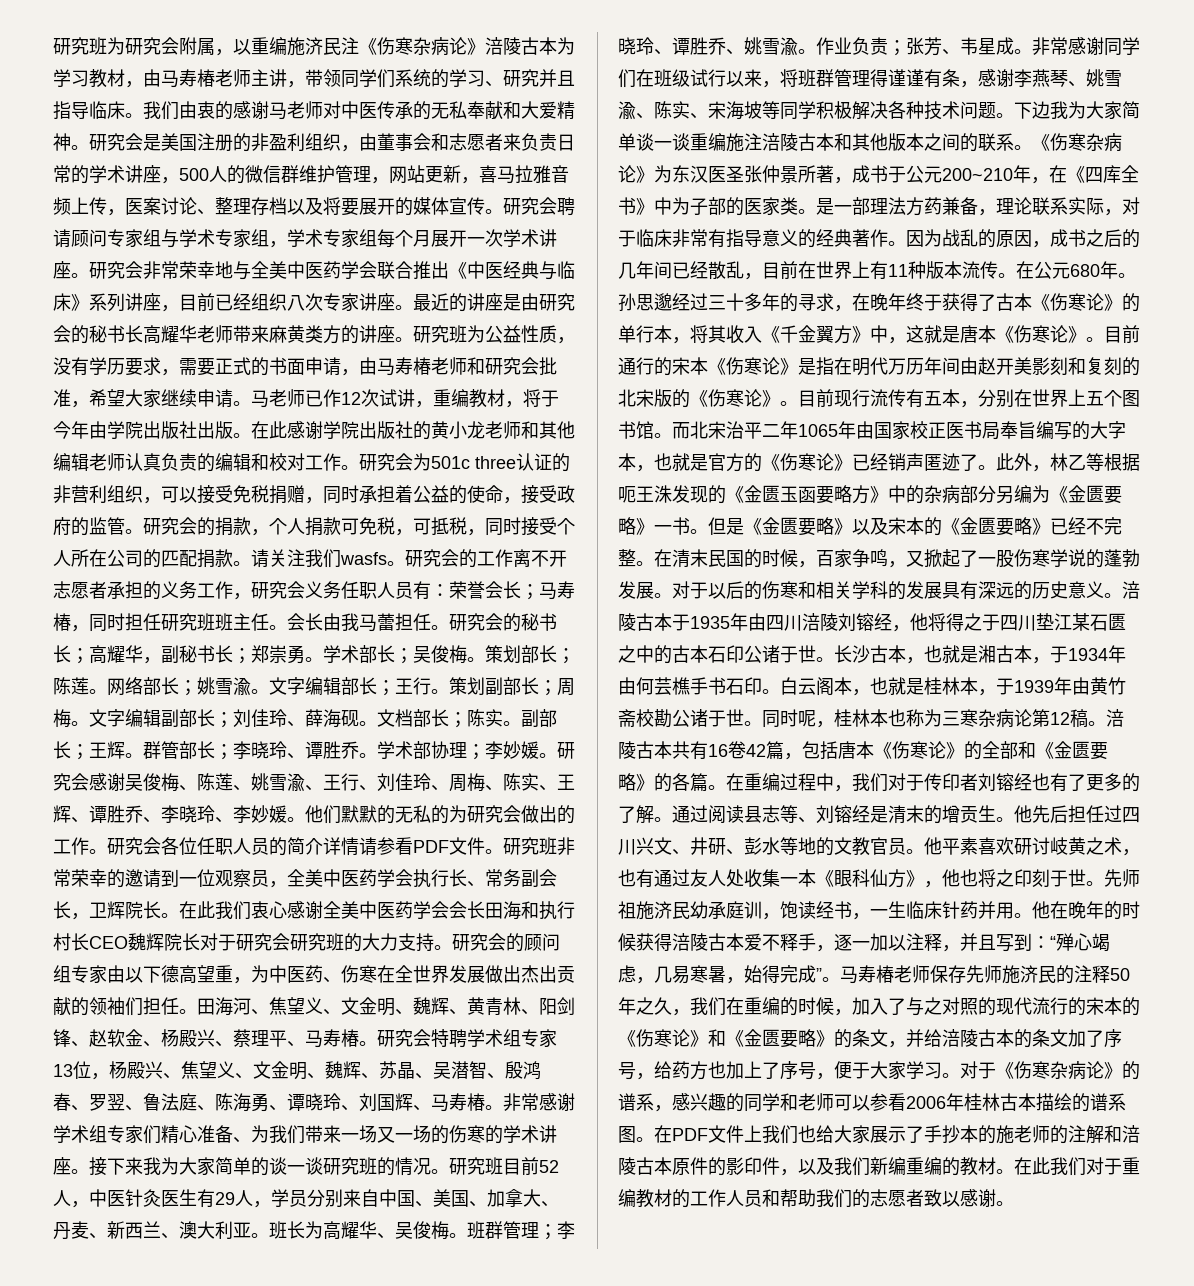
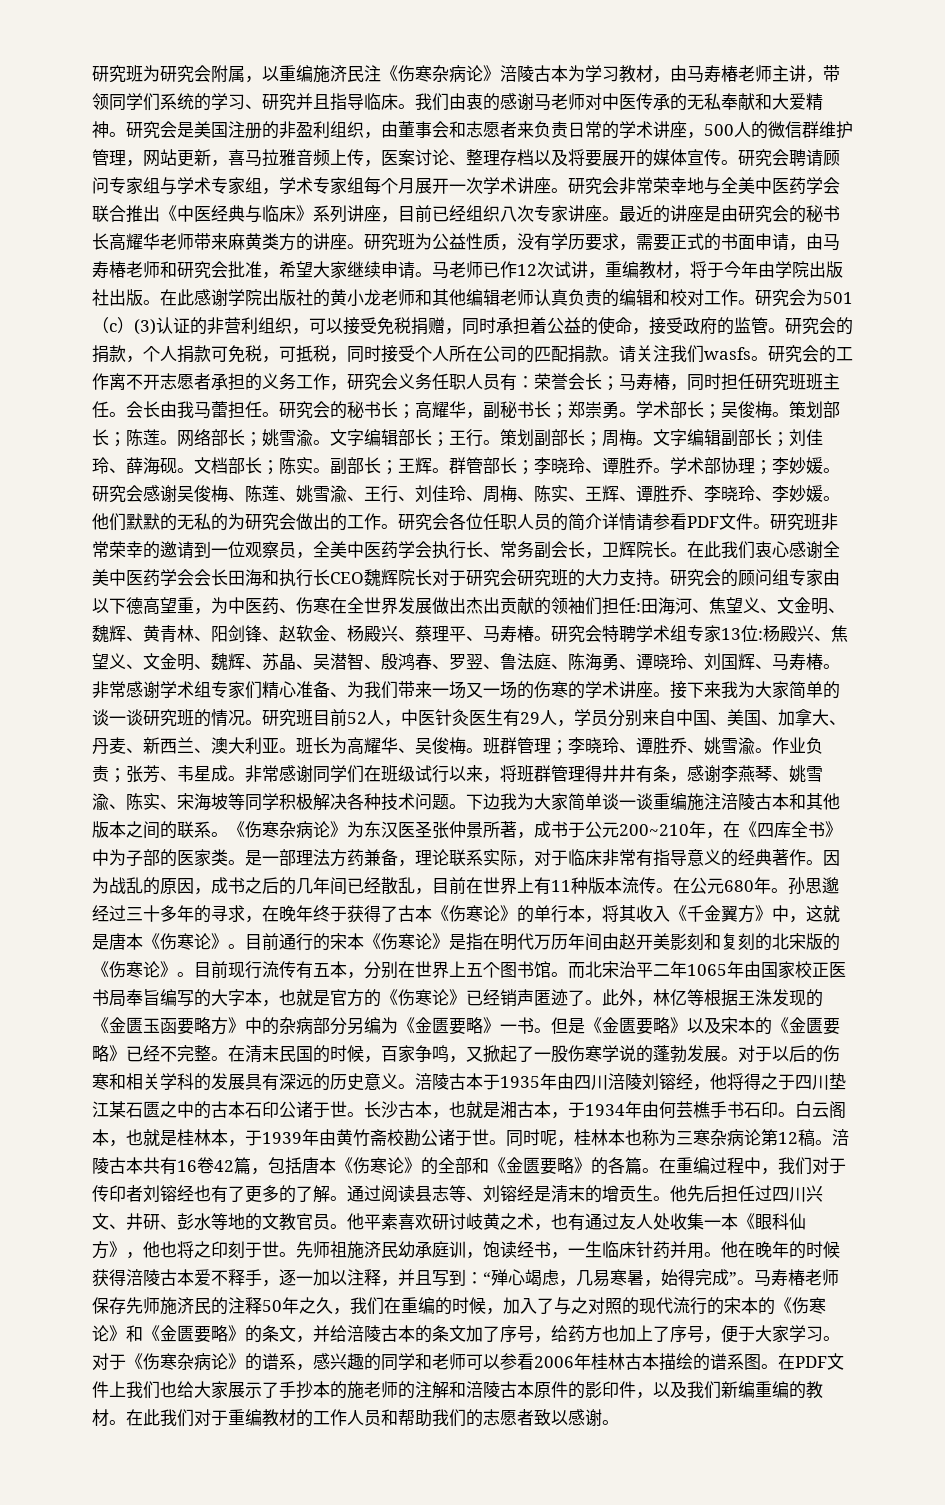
- 研究会为501c three认证的非营利组织，可以接受免税捐赠，同时承担着公益的使命，接受政府的监管。
+ 研究会为501（c）(3)认证的非营利组织，可以接受免税捐赠，同时承担着公益的使命，接受政府的监管。
- 在此我们衷心感谢全美中医药学会会长田海和执行村长CEO魏辉院长对于研究会研究班的大力支持。
+ 在此我们衷心感谢全美中医药学会会长田海和执行长CEO魏辉院长对于研究会研究班的大力支持。
- 研究会的顾问组专家由以下德高望重，为中医药、伤寒在全世界发展做出杰出贡献的领袖们担任。田海河、焦望义、文金明、魏辉、黄青林、阳剑锋、赵软金、杨殿兴、蔡理平、马寿椿。
+ 研究会的顾问组专家由以下德高望重，为中医药、伤寒在全世界发展做出杰出贡献的领袖们担任:田海河、焦望义、文金明、魏辉、黄青林、阳剑锋、赵软金、杨殿兴、蔡理平、马寿椿。
- 研究会特聘学术组专家13位，杨殿兴、焦望义、文金明、魏辉、苏晶、吴潜智、殷鸿春、罗翌、鲁法庭、陈海勇、谭晓玲、刘国辉、马寿椿。
+ 研究会特聘学术组专家13位:杨殿兴、焦望义、文金明、魏辉、苏晶、吴潜智、殷鸿春、罗翌、鲁法庭、陈海勇、谭晓玲、刘国辉、马寿椿。
- 非常感谢同学们在班级试行以来，将班群管理得谨谨有条，感谢李燕琴、姚雪渝、陈实、宋海坡等同学积极解决各种技术问题。
+ 非常感谢同学们在班级试行以来，将班群管理得井井有条，感谢李燕琴、姚雪渝、陈实、宋海坡等同学积极解决各种技术问题。
- 此外，林乙等根据呃王洙发现的《金匮玉函要略方》中的杂病部分另编为《金匮要略》一书。
+ 此外，林亿等根据王洙发现的《金匮玉函要略方》中的杂病部分另编为《金匮要略》一书。

